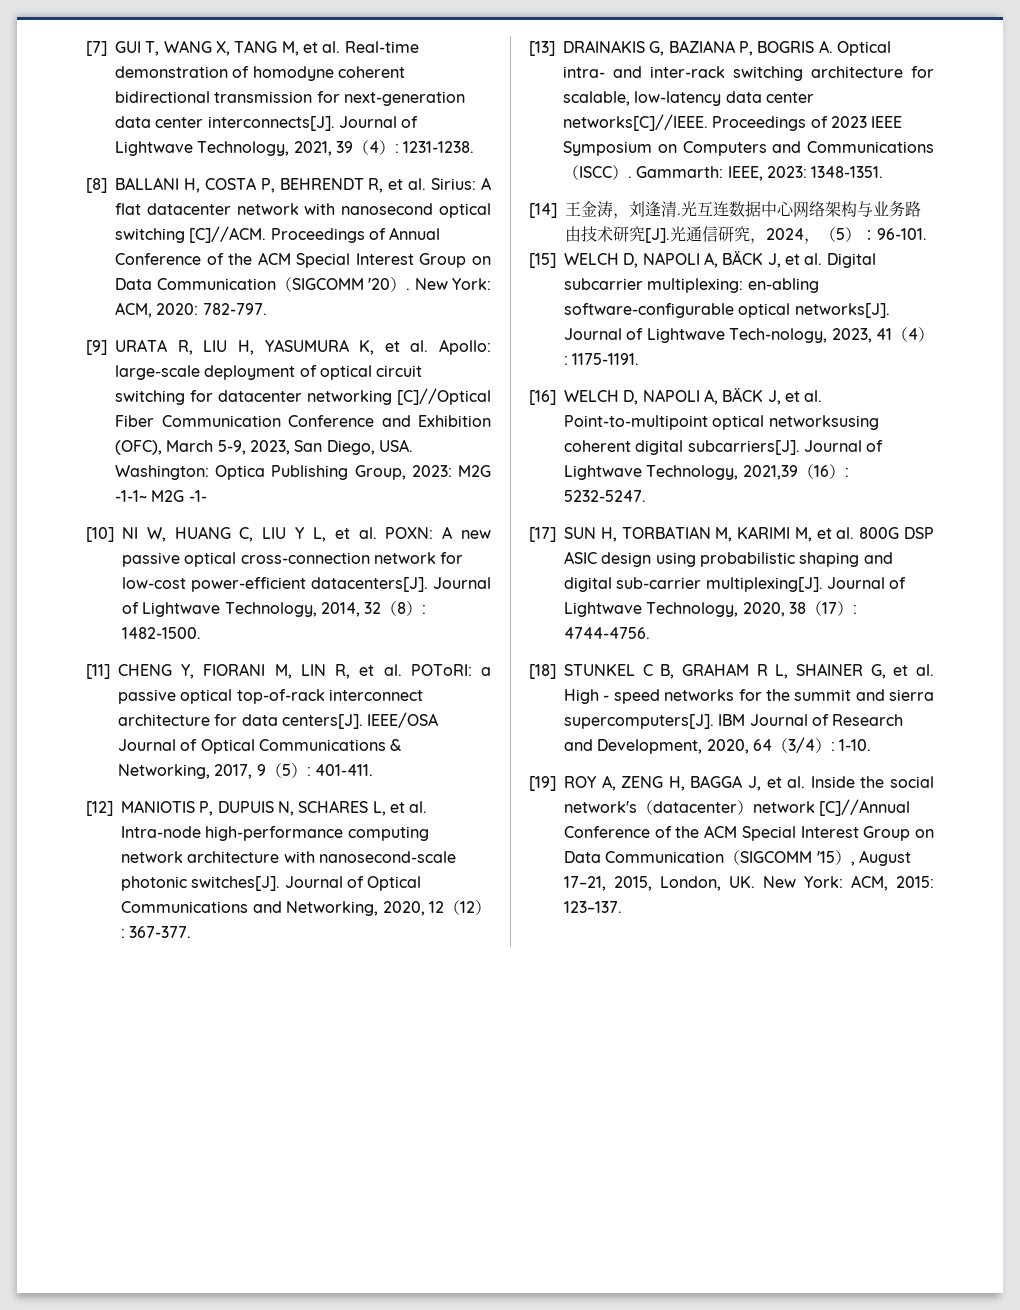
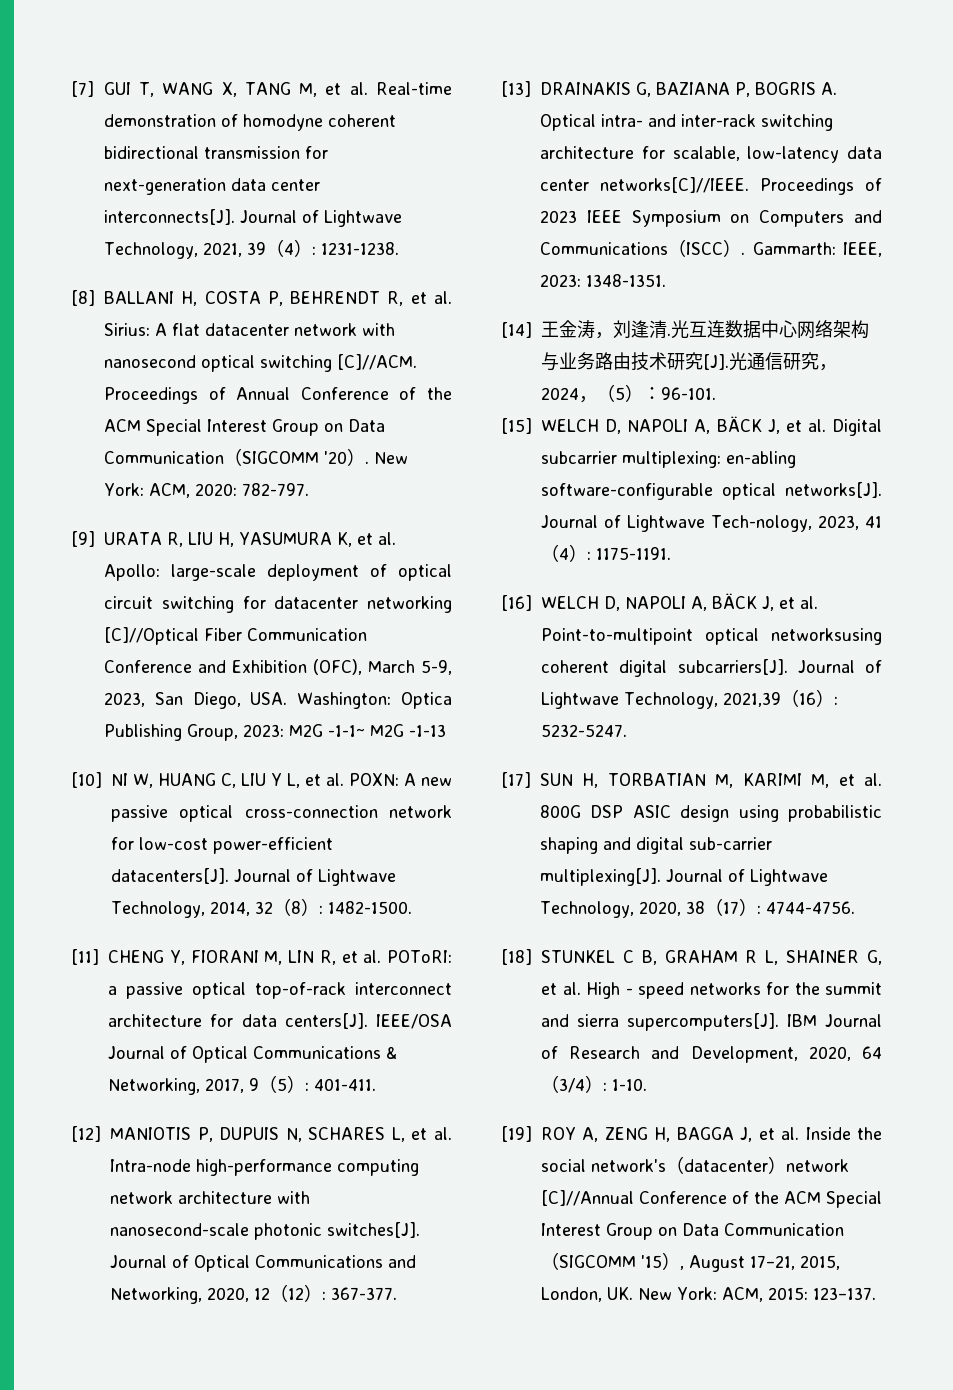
- [9] URATA R, LIU H, YASUMURA K, et al. Apollo: large-scale deployment of optical circuit switching for datacenter networking [C]//Optical Fiber Communication Conference and Exhibition (OFC), March 5-9, 2023, San Diego, USA. Washington: Optica Publishing Group, 2023: M2G -1-1~ M2G -1-
+ [9] URATA R, LIU H, YASUMURA K, et al. Apollo: large-scale deployment of optical circuit switching for datacenter networking [C]//Optical Fiber Communication Conference and Exhibition (OFC), March 5-9, 2023, San Diego, USA. Washington: Optica Publishing Group, 2023: M2G -1-1~ M2G -1-13

